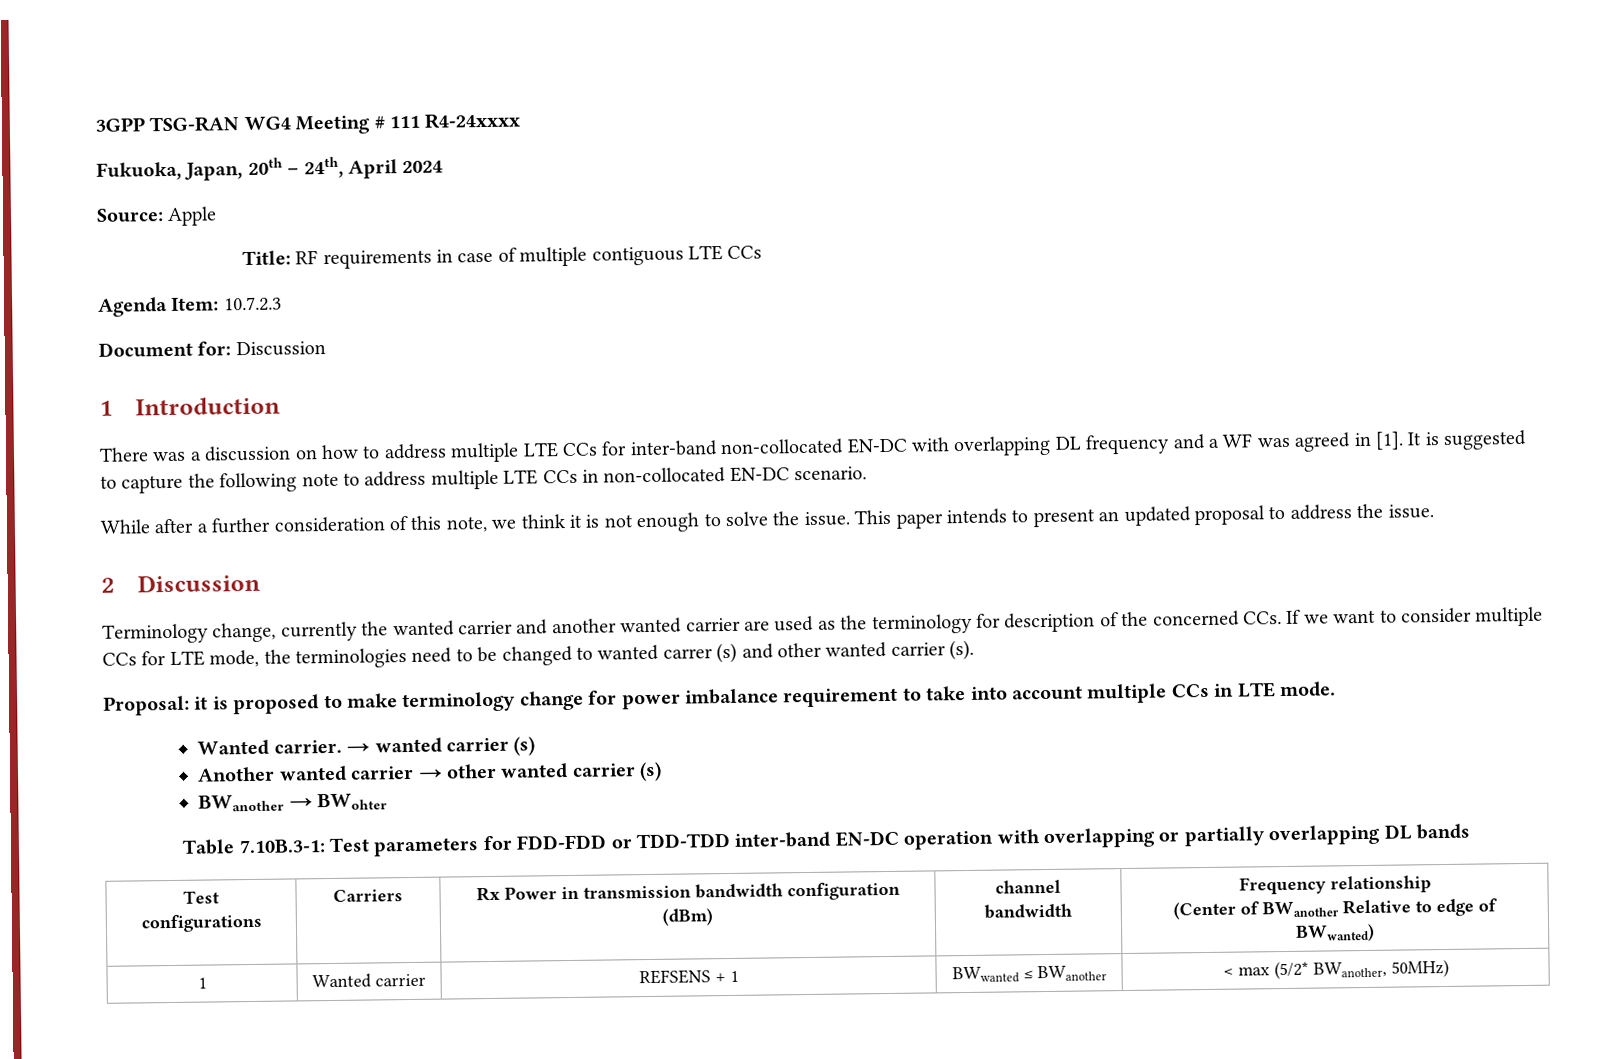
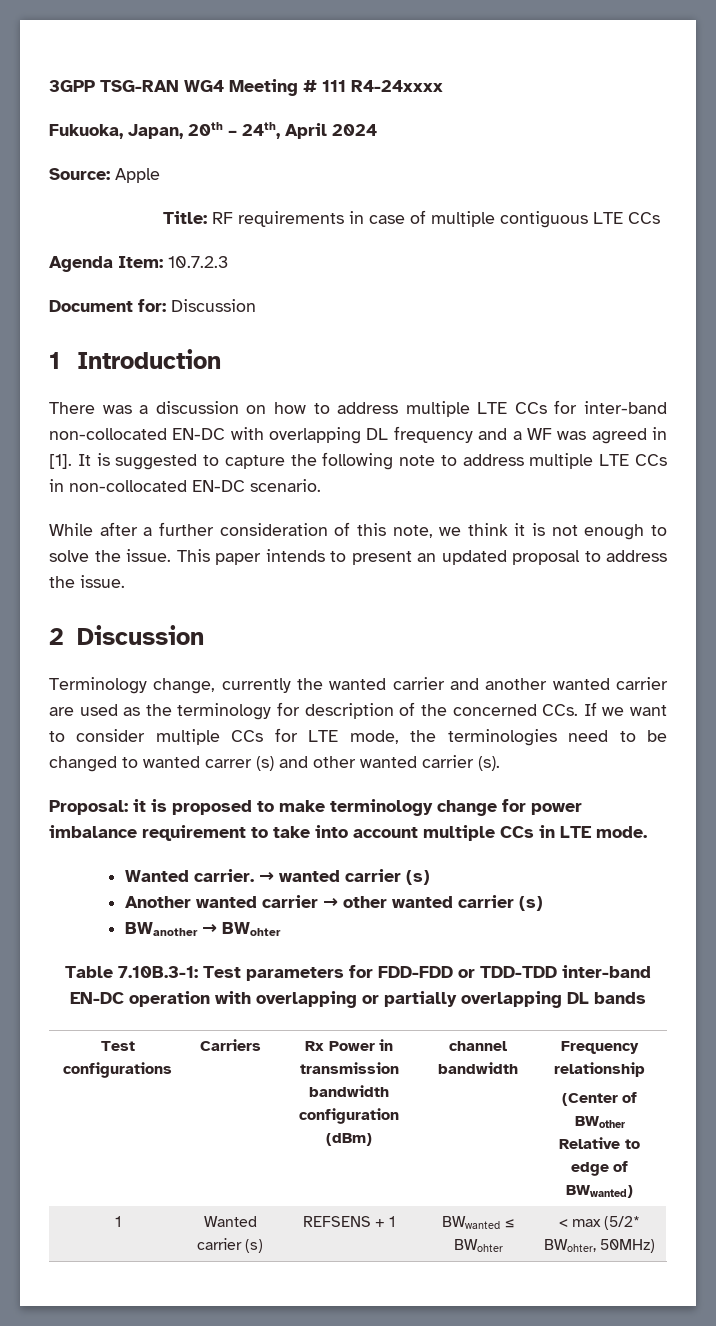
  Test configurations | Carriers | Rx Power in transmission bandwidth configuration (dBm) | channel bandwidth | Frequency relationship
- (Center of BWanother Relative to edge of BWwanted)
+ (Center of BWother Relative to edge of BWwanted)
- 1 | Wanted carrier | REFSENS + 1 | BWwanted ≤ BWanother | < max (5/2* BWanother, 50MHz)
+ 1 | Wanted carrier (s) | REFSENS + 1 | BWwanted ≤ BWohter | < max (5/2* BWohter, 50MHz)

